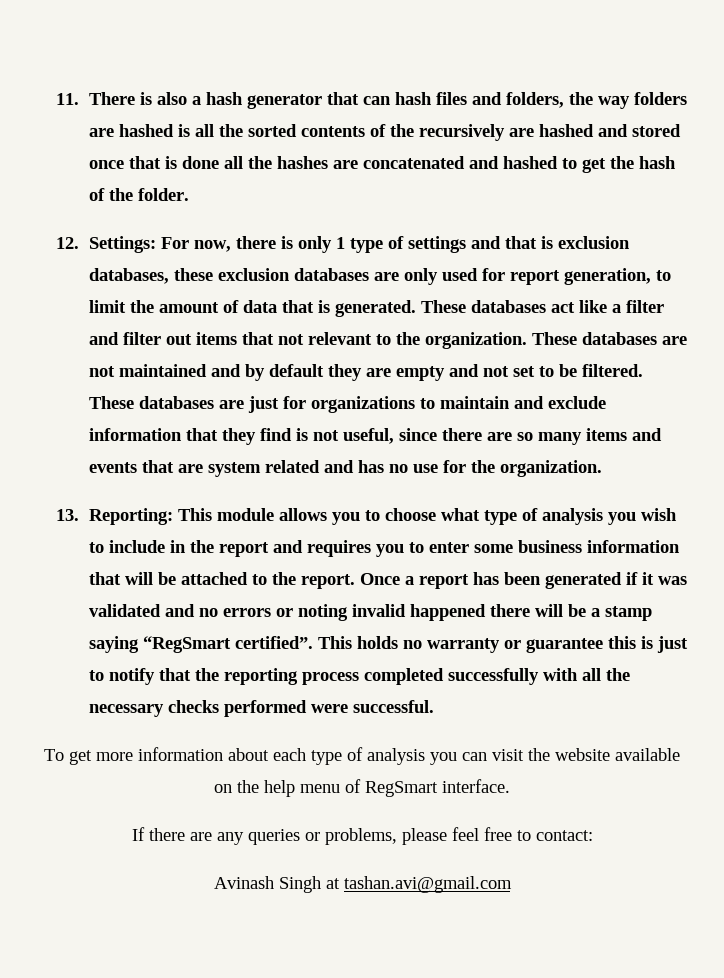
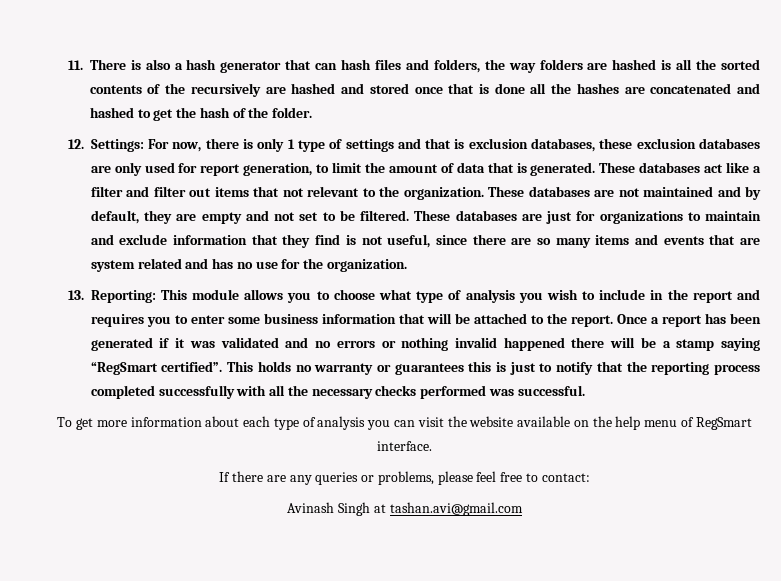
- These databases are not maintained and by default they are empty and not set to be filtered.
+ These databases are not maintained and by default, they are empty and not set to be filtered.
- Once a report has been generated if it was validated and no errors or noting invalid happened there will be a stamp saying “RegSmart certified”.
+ Once a report has been generated if it was validated and no errors or nothing invalid happened there will be a stamp saying “RegSmart certified”.
- This holds no warranty or guarantee this is just to notify that the reporting process completed successfully with all the necessary checks performed were successful.
+ This holds no warranty or guarantees this is just to notify that the reporting process completed successfully with all the necessary checks performed was successful.

